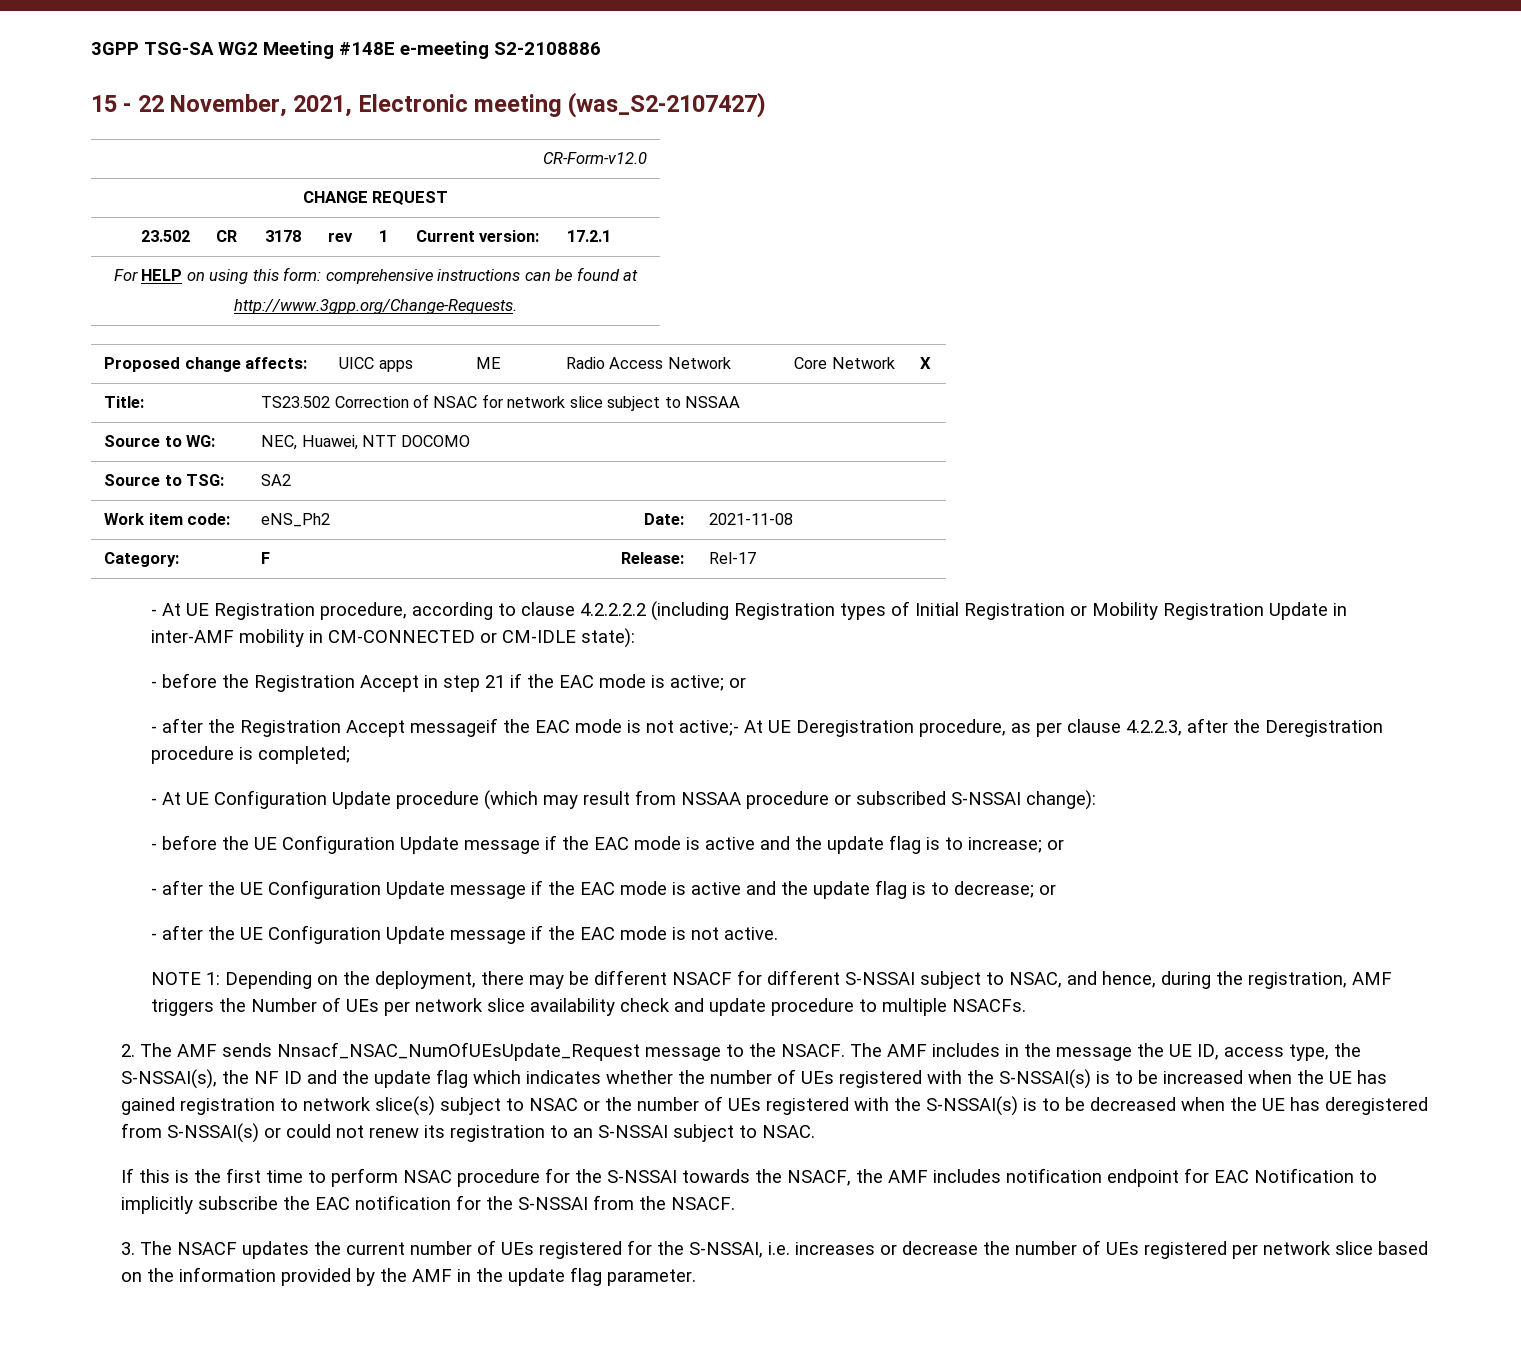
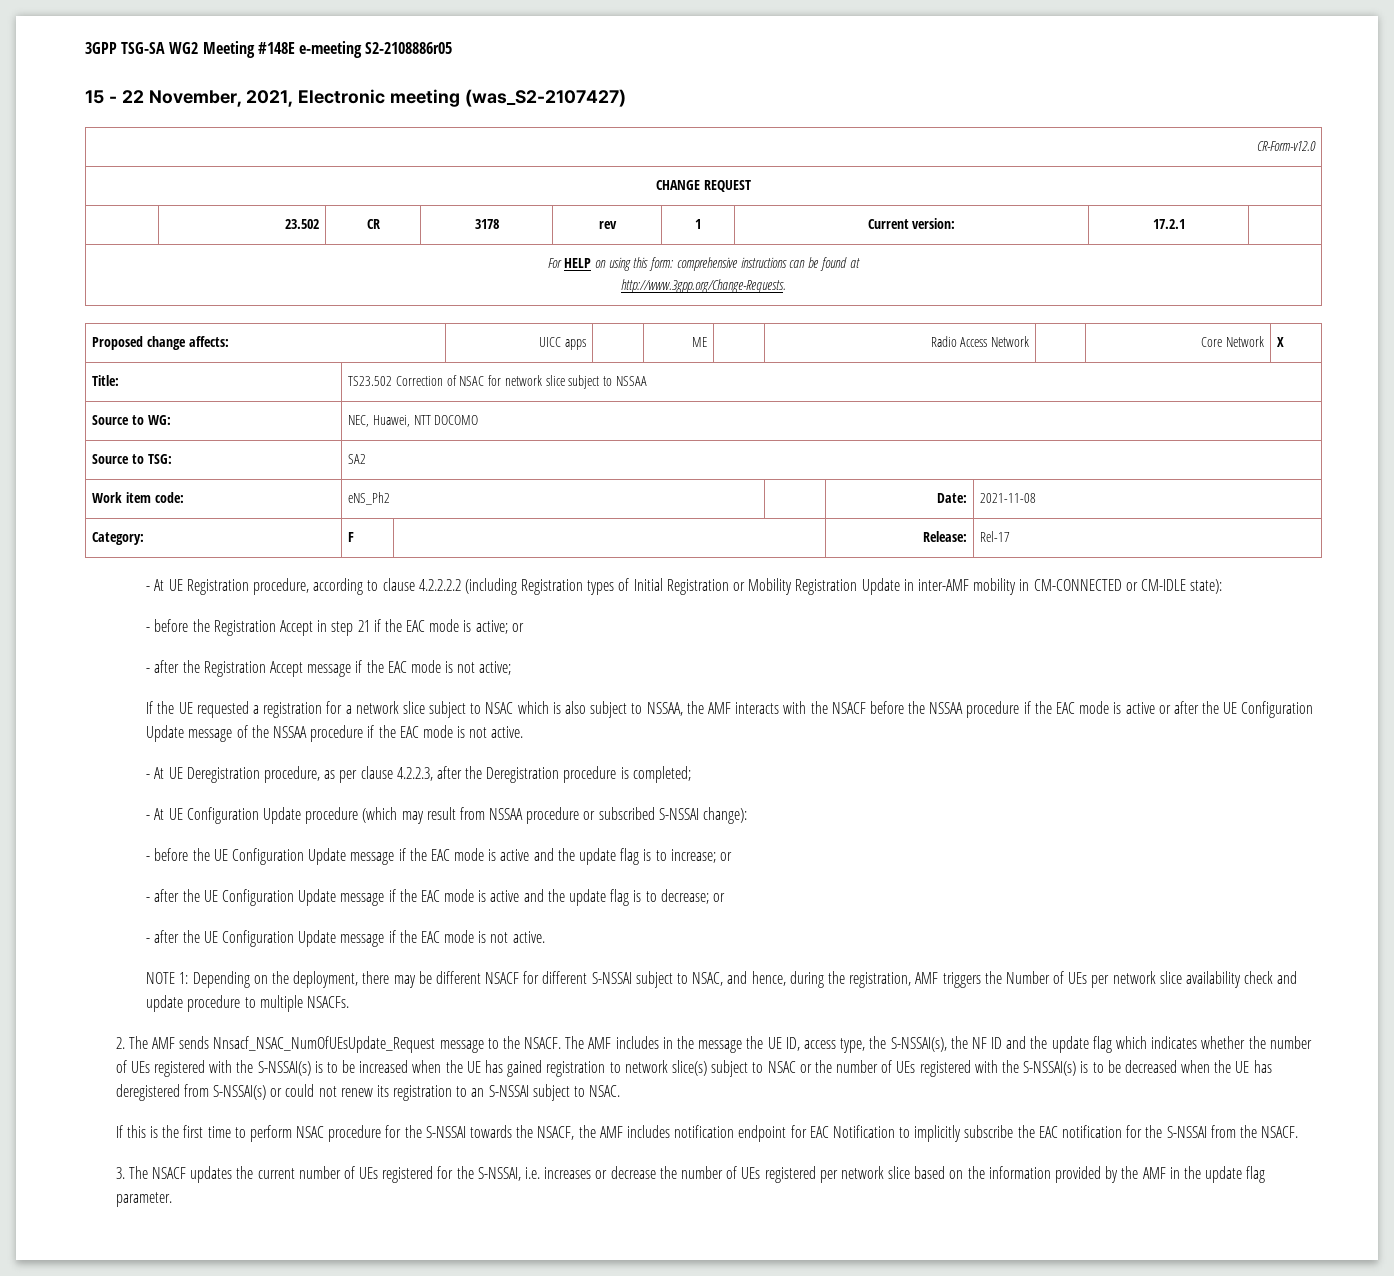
- 3GPP TSG-SA WG2 Meeting #148E e-meeting S2-2108886
+ 3GPP TSG-SA WG2 Meeting #148E e-meeting S2-2108886r05
- - after the Registration Accept messageif the EAC mode is not active;- At UE Deregistration procedure, as per clause 4.2.2.3, after the Deregistration procedure is completed;
+ - after the Registration Accept message if the EAC mode is not active;
+ If the UE requested a registration for a network slice subject to NSAC which is also subject to NSSAA, the AMF interacts with the NSACF before the NSSAA procedure if the EAC mode is active or after the UE Configuration Update message of the NSSAA procedure if the EAC mode is not active.
+ - At UE Deregistration procedure, as per clause 4.2.2.3, after the Deregistration procedure is completed;

